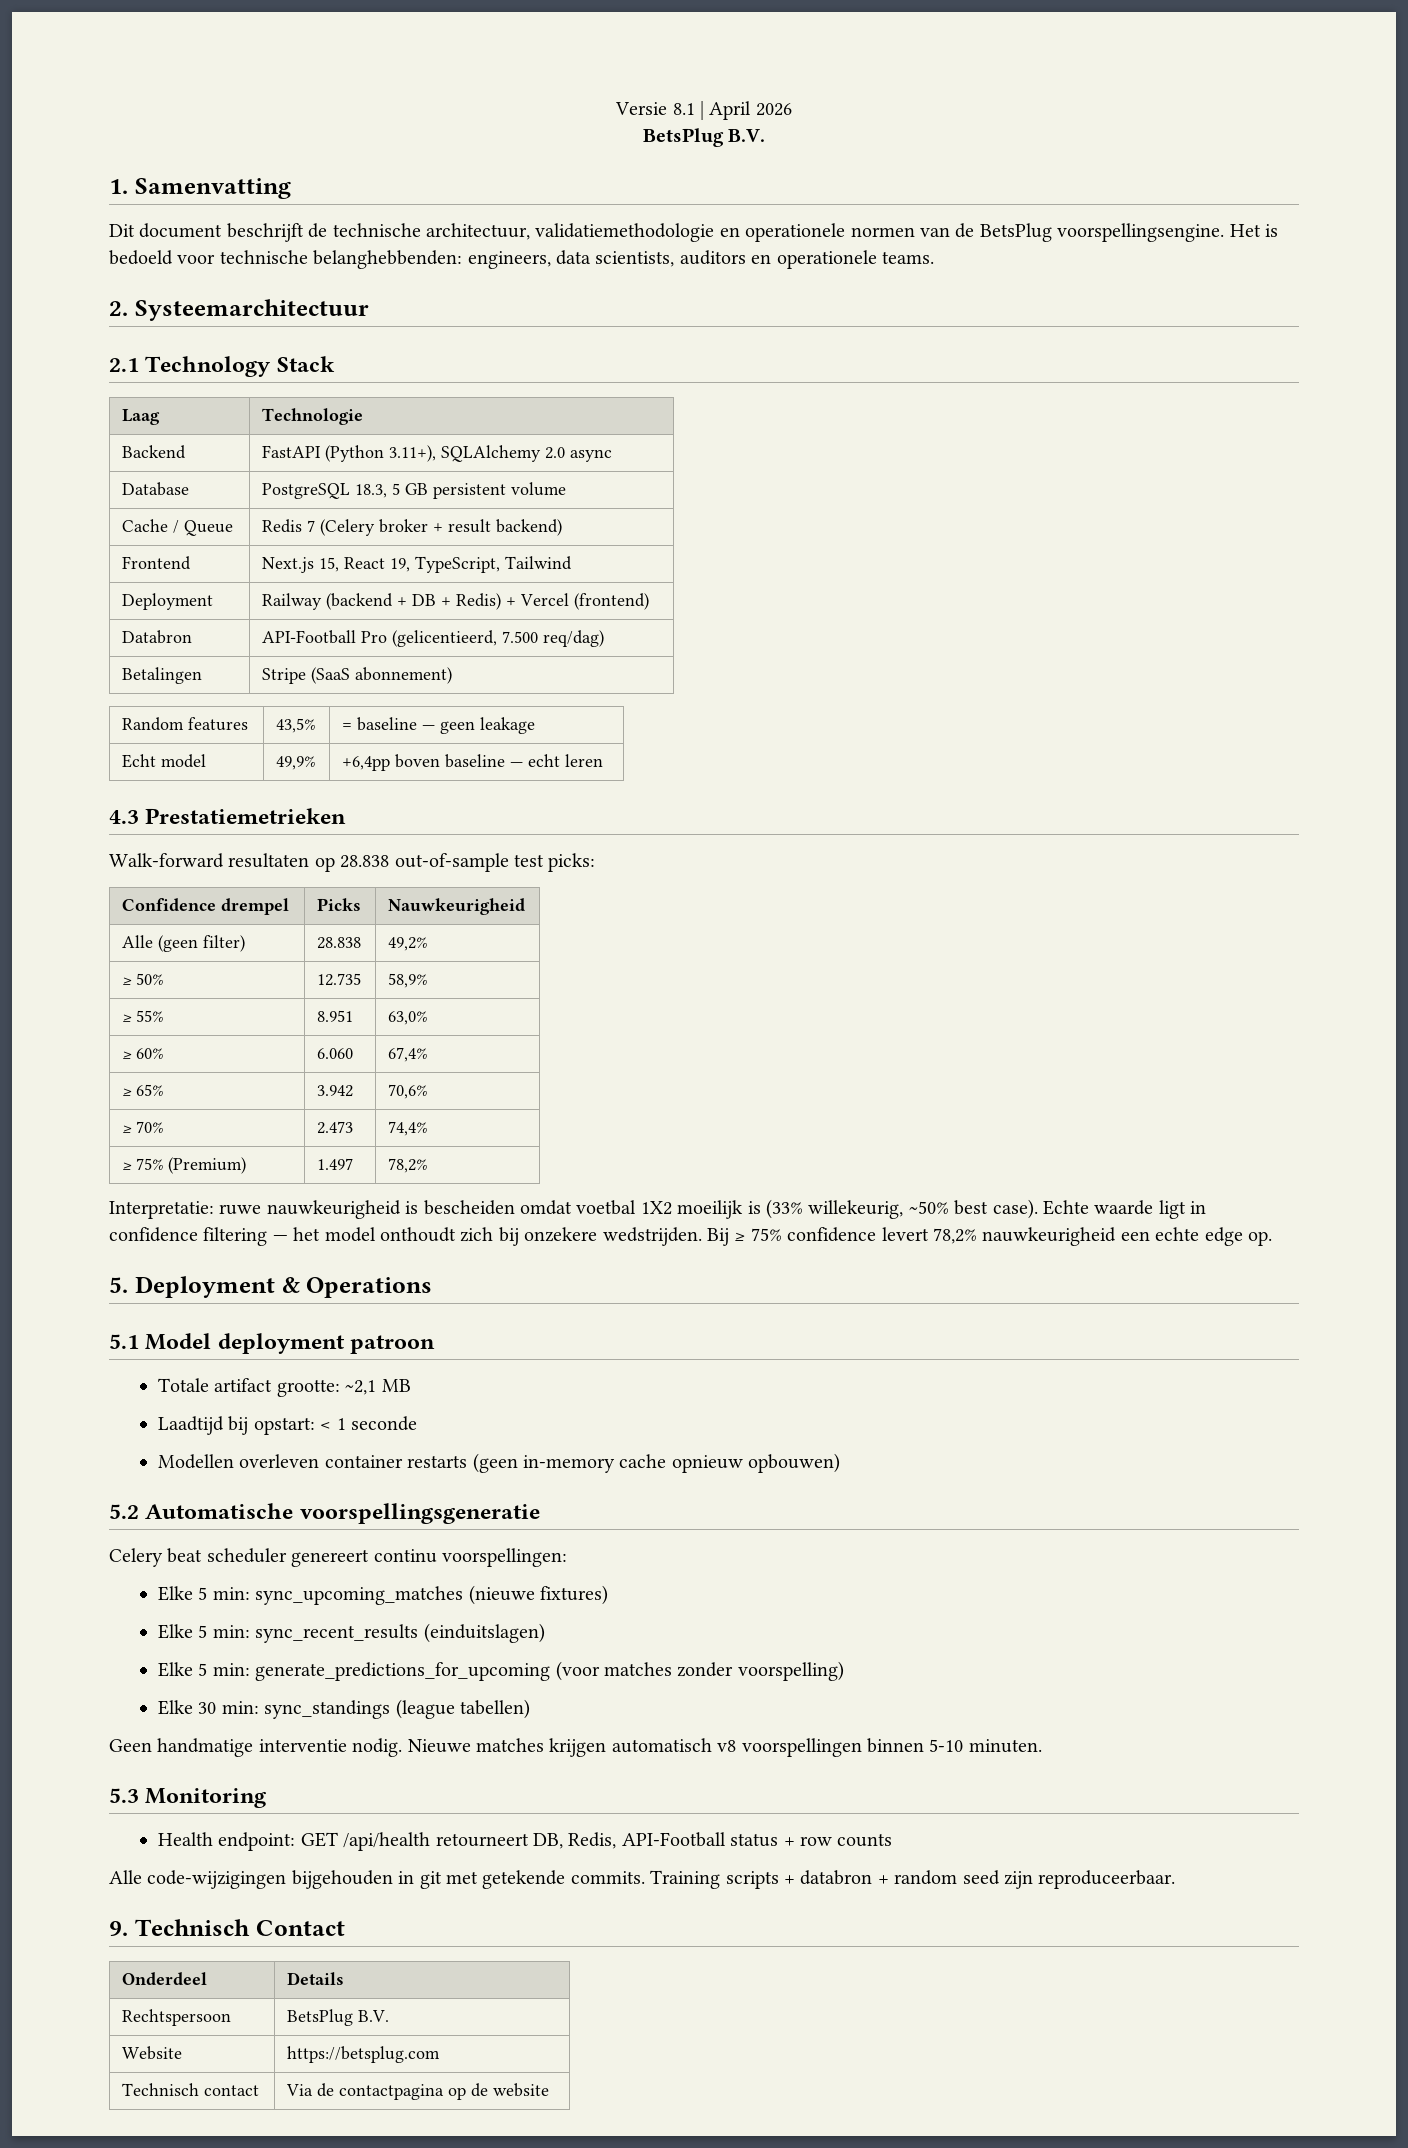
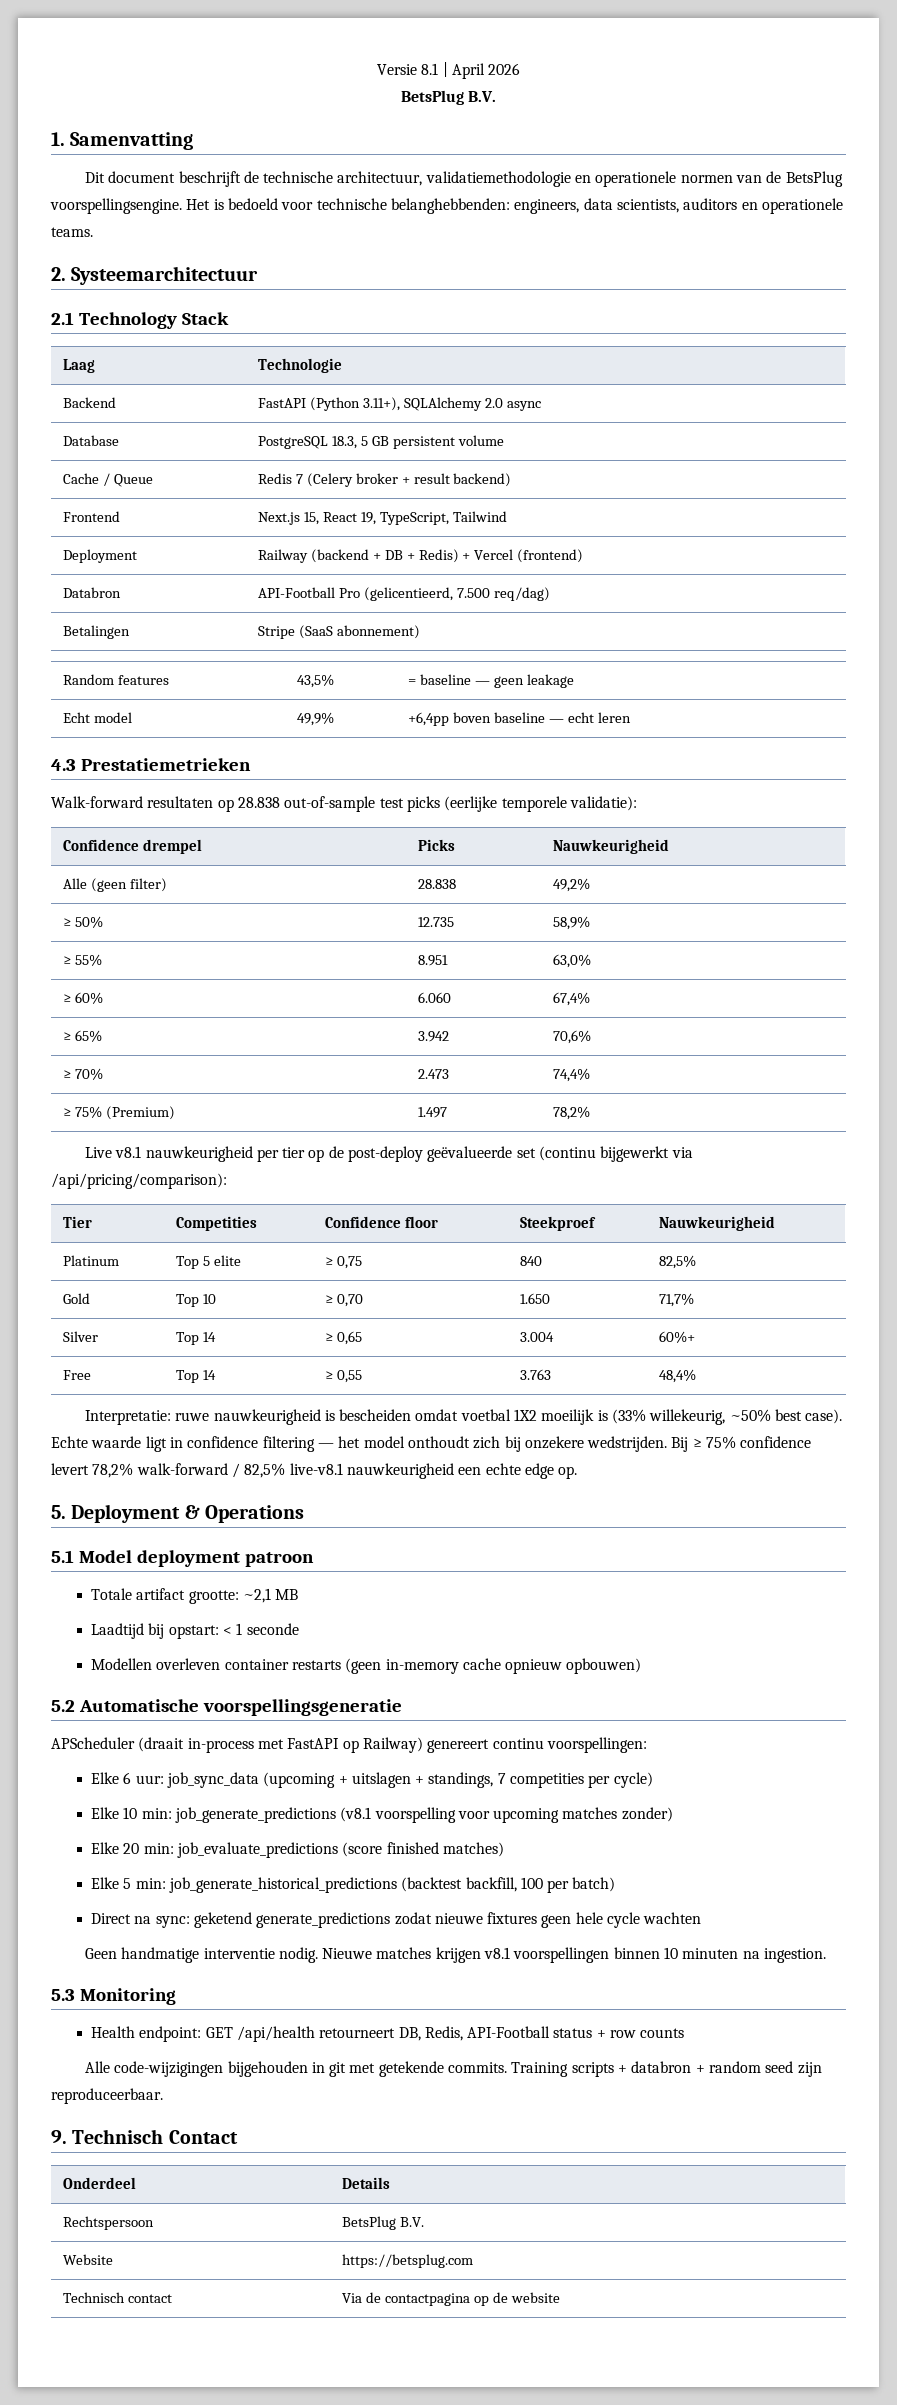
- Walk-forward resultaten op 28.838 out-of-sample test picks:
+ Walk-forward resultaten op 28.838 out-of-sample test picks (eerlijke temporele validatie):
+ Live v8.1 nauwkeurigheid per tier op de post-deploy geëvalueerde set (continu bijgewerkt via /api/pricing/comparison):
+ Tier | Competities | Confidence floor | Steekproef | Nauwkeurigheid
+ Platinum | Top 5 elite | ≥ 0,75 | 840 | 82,5%
+ Gold | Top 10 | ≥ 0,70 | 1.650 | 71,7%
+ Silver | Top 14 | ≥ 0,65 | 3.004 | 60%+
+ Free | Top 14 | ≥ 0,55 | 3.763 | 48,4%
- Bij ≥ 75% confidence levert 78,2% nauwkeurigheid een echte edge op.
+ Bij ≥ 75% confidence levert 78,2% walk-forward / 82,5% live-v8.1 nauwkeurigheid een echte edge op.
- Celery beat scheduler genereert continu voorspellingen:
- Elke 5 min: sync_upcoming_matches (nieuwe fixtures)
- Elke 5 min: sync_recent_results (einduitslagen)
- Elke 5 min: generate_predictions_for_upcoming (voor matches zonder voorspelling)
- Elke 30 min: sync_standings (league tabellen)
+ APScheduler (draait in-process met FastAPI op Railway) genereert continu voorspellingen:
+ Elke 6 uur: job_sync_data (upcoming + uitslagen + standings, 7 competities per cycle)
+ Elke 10 min: job_generate_predictions (v8.1 voorspelling voor upcoming matches zonder)
+ Elke 20 min: job_evaluate_predictions (score finished matches)
+ Elke 5 min: job_generate_historical_predictions (backtest backfill, 100 per batch)
+ Direct na sync: geketend generate_predictions zodat nieuwe fixtures geen hele cycle wachten
- Nieuwe matches krijgen automatisch v8 voorspellingen binnen 5-10 minuten.
+ Nieuwe matches krijgen v8.1 voorspellingen binnen 10 minuten na ingestion.

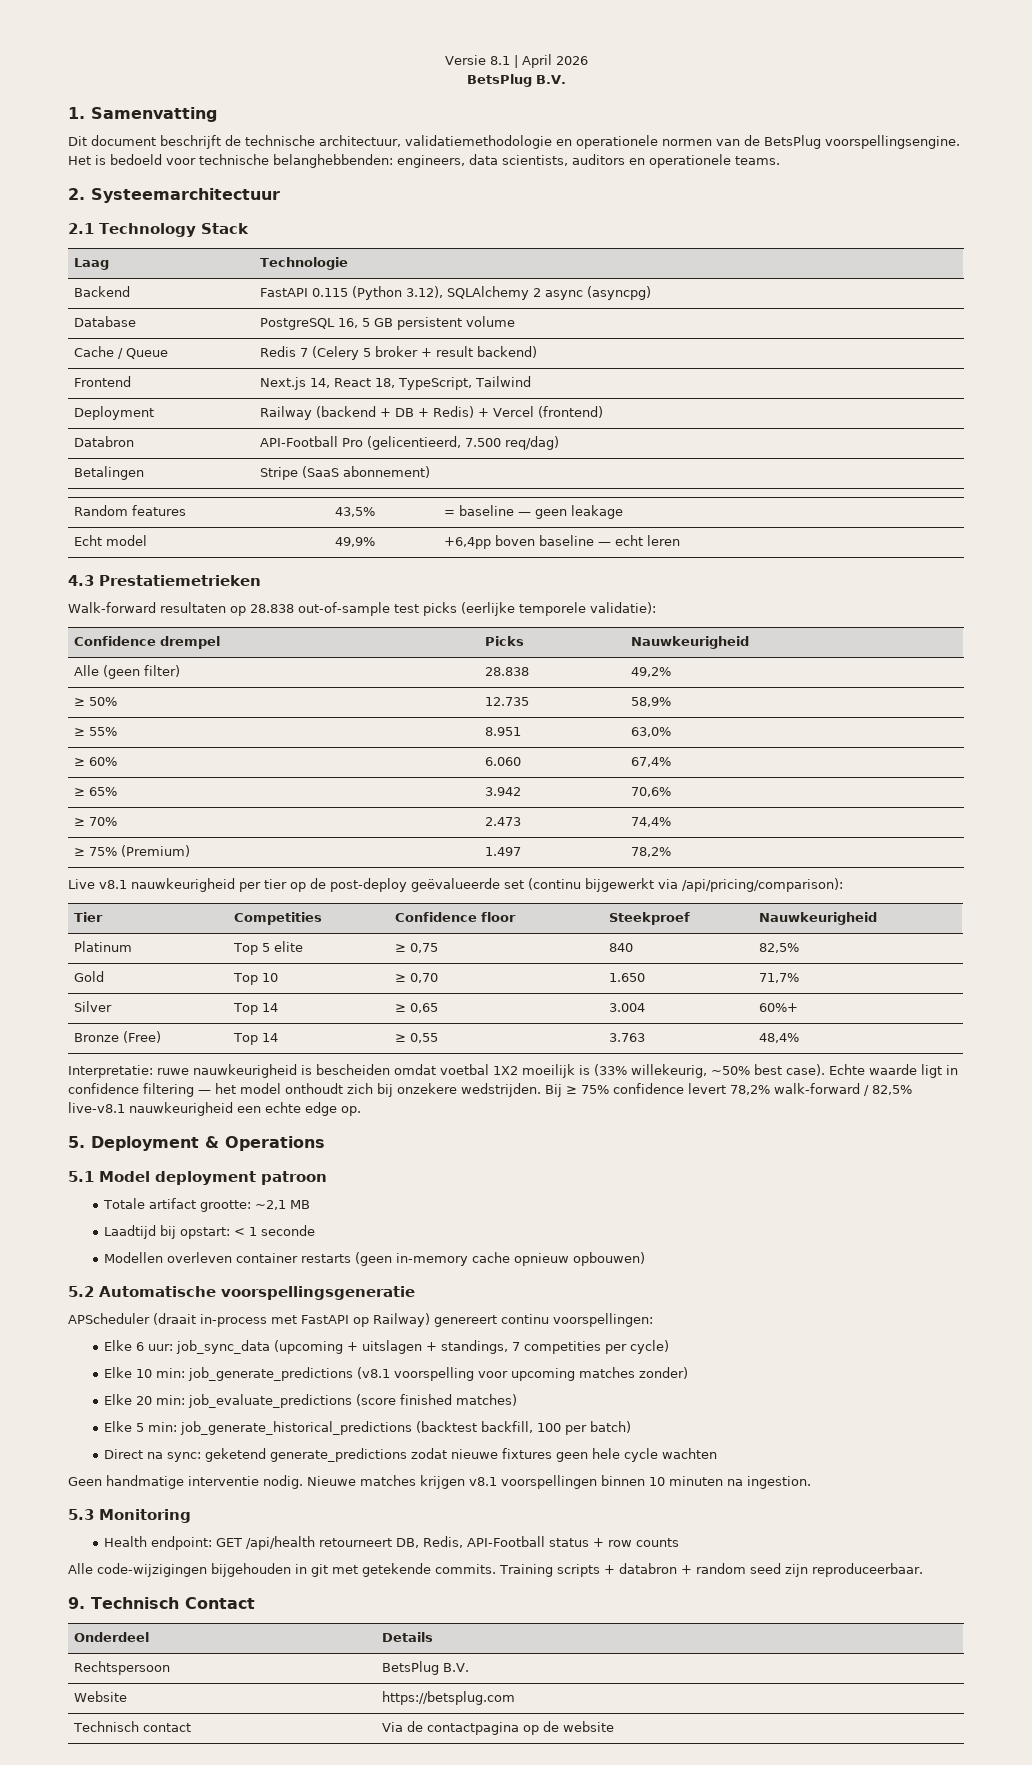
- Backend | FastAPI (Python 3.11+), SQLAlchemy 2.0 async
+ Backend | FastAPI 0.115 (Python 3.12), SQLAlchemy 2 async (asyncpg)
- Database | PostgreSQL 18.3, 5 GB persistent volume
+ Database | PostgreSQL 16, 5 GB persistent volume
- Cache / Queue | Redis 7 (Celery broker + result backend)
+ Cache / Queue | Redis 7 (Celery 5 broker + result backend)
- Frontend | Next.js 15, React 19, TypeScript, Tailwind
+ Frontend | Next.js 14, React 18, TypeScript, Tailwind
- Free | Top 14 | ≥ 0,55 | 3.763 | 48,4%
+ Bronze (Free) | Top 14 | ≥ 0,55 | 3.763 | 48,4%

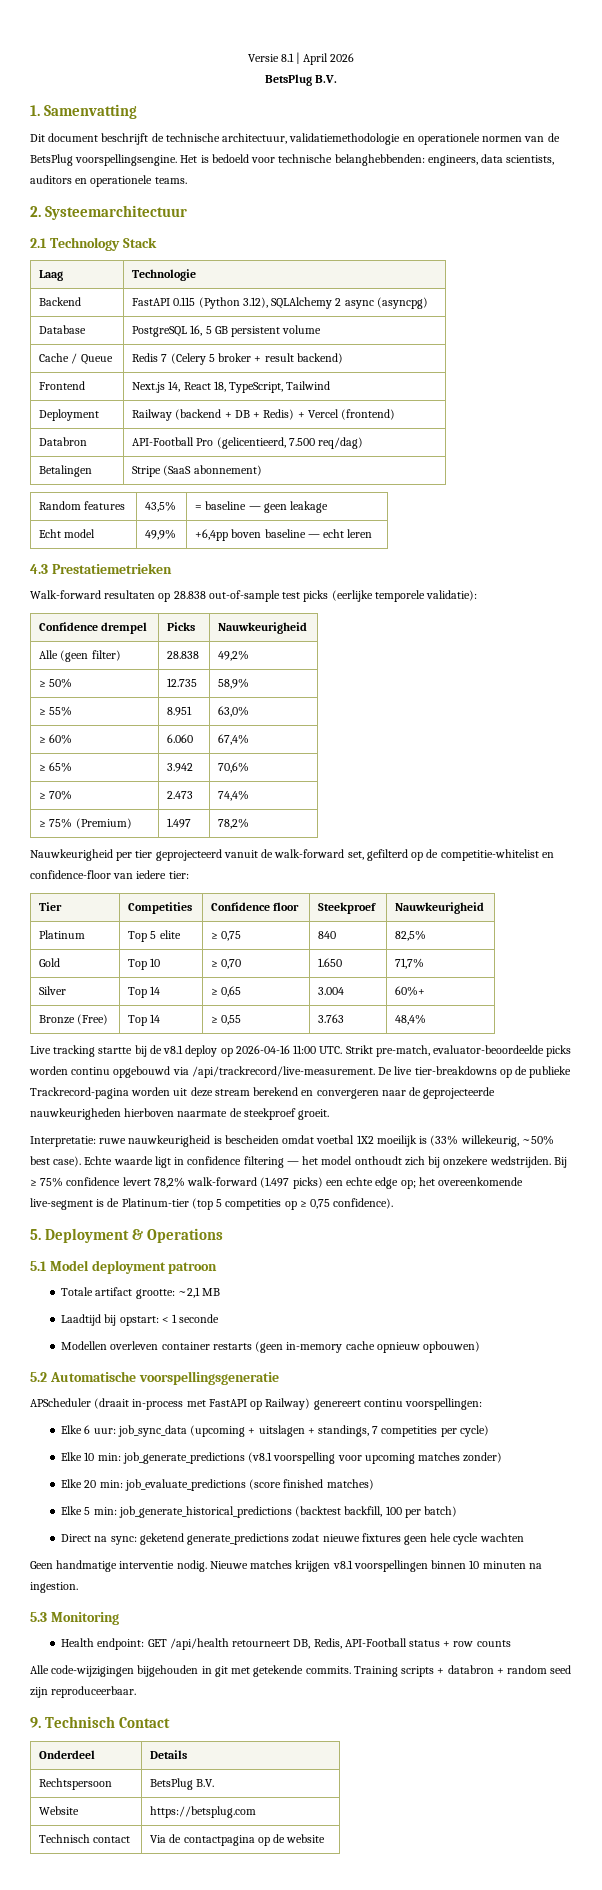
- Live v8.1 nauwkeurigheid per tier op de post-deploy geëvalueerde set (continu bijgewerkt via /api/pricing/comparison):
+ Nauwkeurigheid per tier geprojecteerd vanuit de walk-forward set, gefilterd op de competitie-whitelist en confidence-floor van iedere tier:
+ Live tracking startte bij de v8.1 deploy op 2026-04-16 11:00 UTC. Strikt pre-match, evaluator-beoordeelde picks worden continu opgebouwd via /api/trackrecord/live-measurement. De live tier-breakdowns op de publieke Trackrecord-pagina worden uit deze stream berekend en convergeren naar de geprojecteerde nauwkeurigheden hierboven naarmate de steekproef groeit.
- Bij ≥ 75% confidence levert 78,2% walk-forward / 82,5% live-v8.1 nauwkeurigheid een echte edge op.
+ Bij ≥ 75% confidence levert 78,2% walk-forward (1.497 picks) een echte edge op; het overeenkomende live-segment is de Platinum-tier (top 5 competities op ≥ 0,75 confidence).

